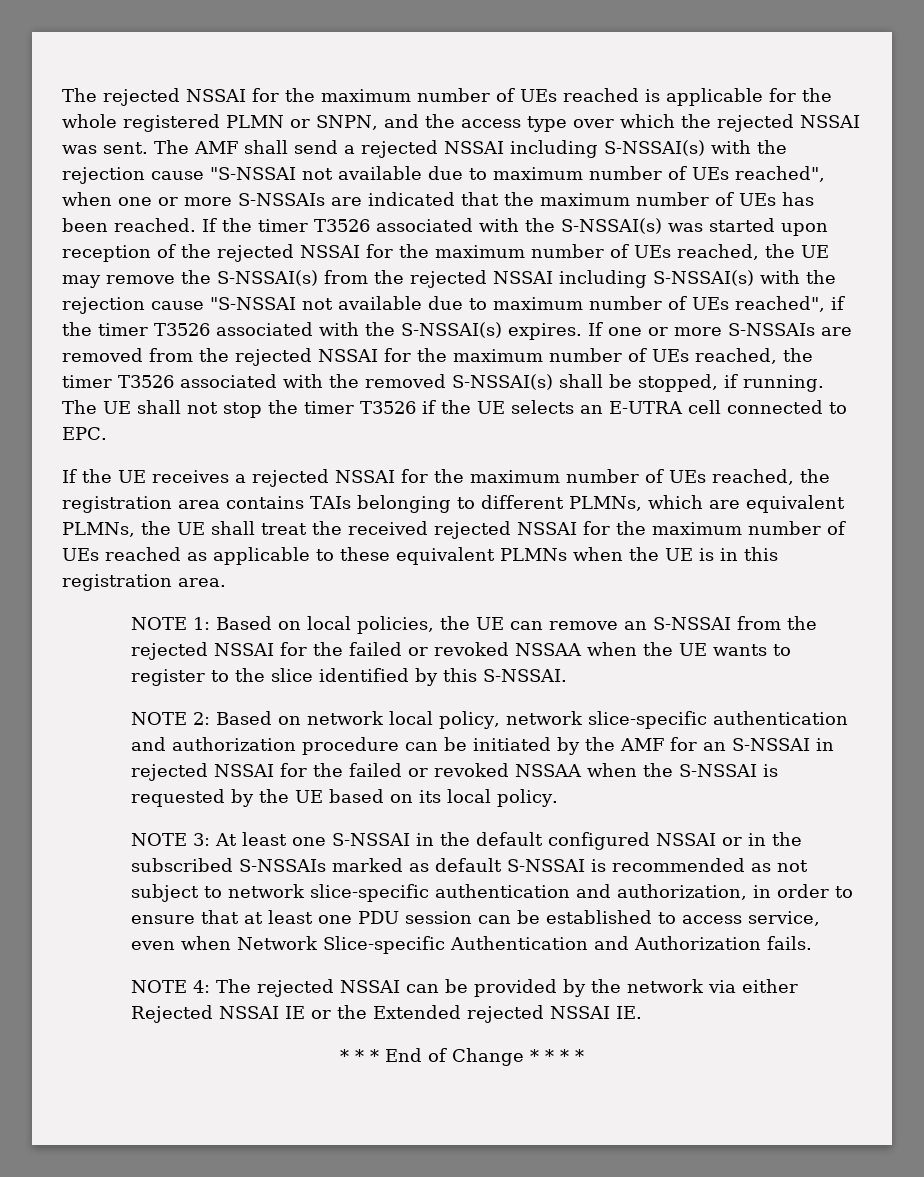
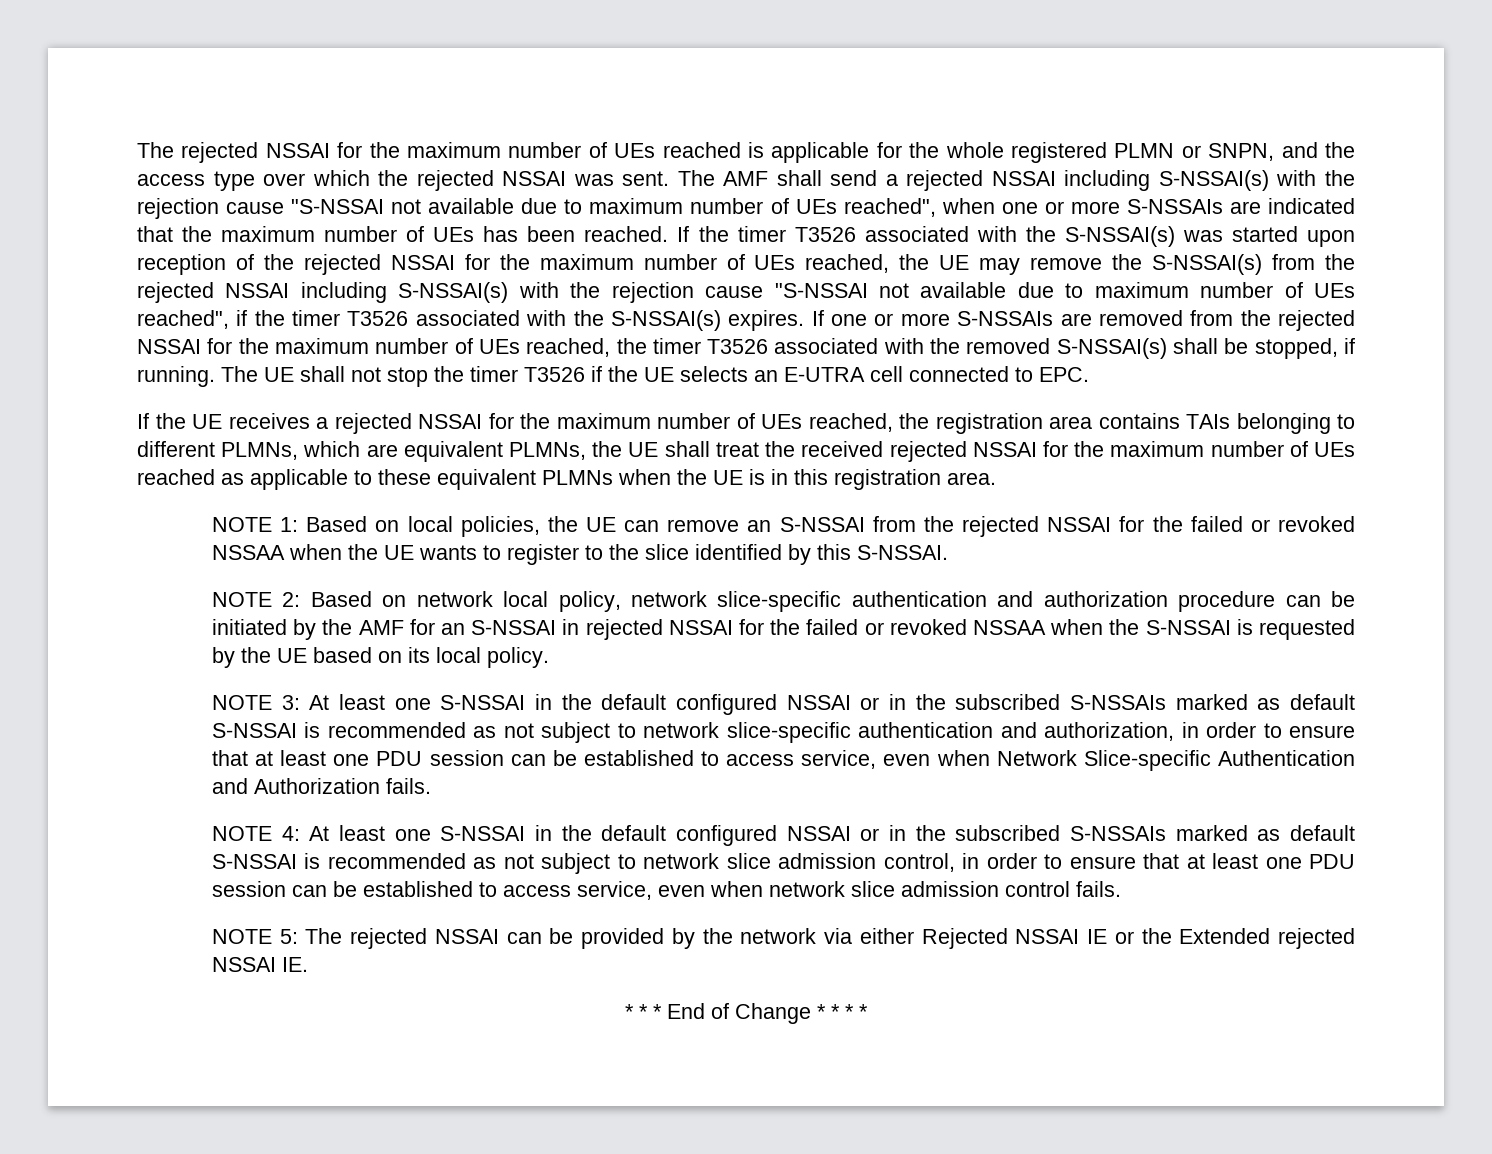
- NOTE 4: The rejected NSSAI can be provided by the network via either Rejected NSSAI IE or the Extended rejected NSSAI IE.
+ NOTE 4: At least one S-NSSAI in the default configured NSSAI or in the subscribed S-NSSAIs marked as default S-NSSAI is recommended as not subject to network slice admission control, in order to ensure that at least one PDU session can be established to access service, even when network slice admission control fails.
+ NOTE 5: The rejected NSSAI can be provided by the network via either Rejected NSSAI IE or the Extended rejected NSSAI IE.

